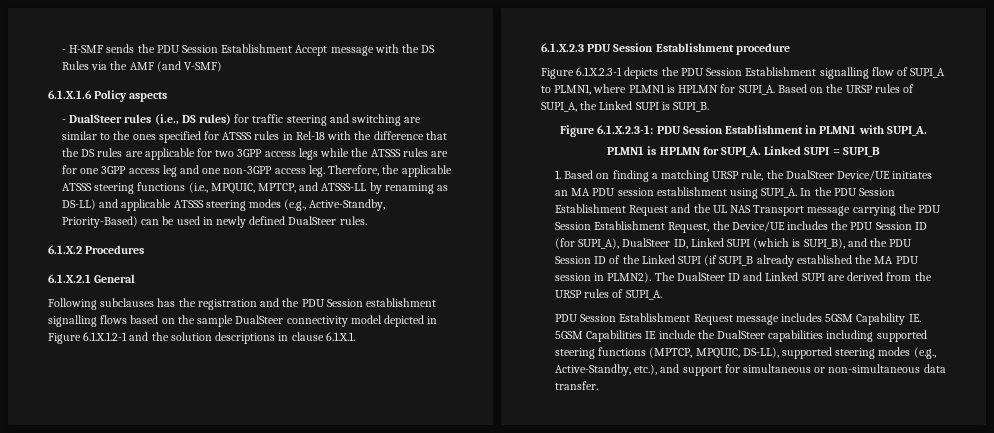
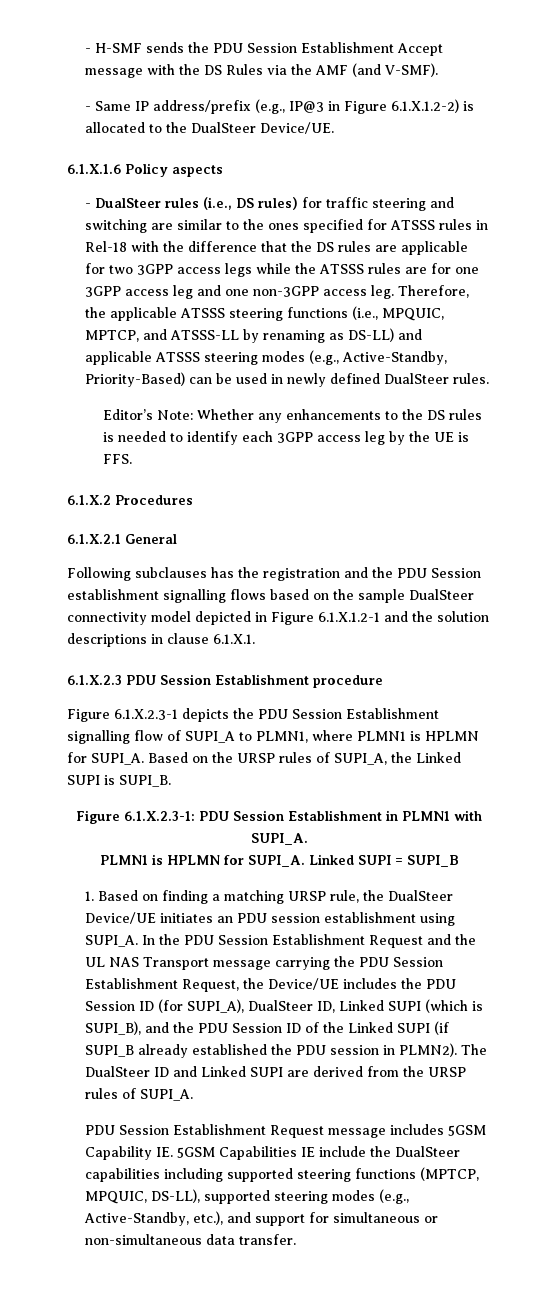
- - H-SMF sends the PDU Session Establishment Accept message with the DS Rules via the AMF (and V-SMF)
+ - H-SMF sends the PDU Session Establishment Accept message with the DS Rules via the AMF (and V-SMF).
+ - Same IP address/prefix (e.g., IP@3 in Figure 6.1.X.1.2-2) is allocated to the DualSteer Device/UE.
+ Editor’s Note: Whether any enhancements to the DS rules is needed to identify each 3GPP access leg by the UE is FFS.
- 1. Based on finding a matching URSP rule, the DualSteer Device/UE initiates an MA PDU session establishment using SUPI_A.
+ 1. Based on finding a matching URSP rule, the DualSteer Device/UE initiates an PDU session establishment using SUPI_A.
- In the PDU Session Establishment Request and the UL NAS Transport message carrying the PDU Session Establishment Request, the Device/UE includes the PDU Session ID (for SUPI_A), DualSteer ID, Linked SUPI (which is SUPI_B), and the PDU Session ID of the Linked SUPI (if SUPI_B already established the MA PDU session in PLMN2).
+ In the PDU Session Establishment Request and the UL NAS Transport message carrying the PDU Session Establishment Request, the Device/UE includes the PDU Session ID (for SUPI_A), DualSteer ID, Linked SUPI (which is SUPI_B), and the PDU Session ID of the Linked SUPI (if SUPI_B already established the PDU session in PLMN2).

